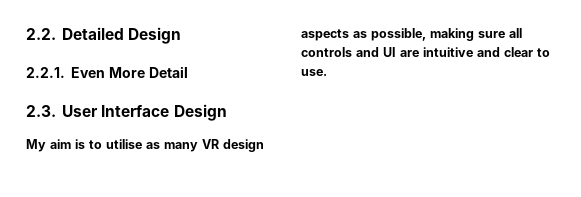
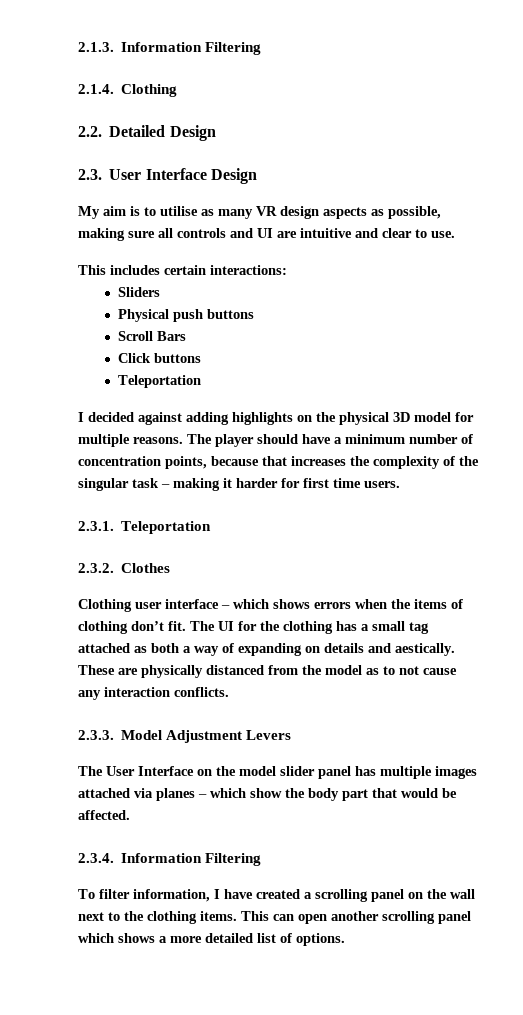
+ 2.1.3. Information Filtering
+ 2.1.4. Clothing
- 2.2.1. Even More Detail
+ This includes certain interactions:
+ Sliders
+ Physical push buttons
+ Scroll Bars
+ Click buttons
+ Teleportation
+ I decided against adding highlights on the physical 3D model for multiple reasons. The player should have a minimum number of concentration points, because that increases the complexity of the singular task – making it harder for first time users.
+ 2.3.1. Teleportation
+ 2.3.2. Clothes
+ Clothing user interface – which shows errors when the items of clothing don’t fit. The UI for the clothing has a small tag attached as both a way of expanding on details and aestically. These are physically distanced from the model as to not cause any interaction conflicts.
+ 2.3.3. Model Adjustment Levers
+ The User Interface on the model slider panel has multiple images attached via planes – which show the body part that would be affected.
+ 2.3.4. Information Filtering
+ To filter information, I have created a scrolling panel on the wall next to the clothing items. This can open another scrolling panel which shows a more detailed list of options.

